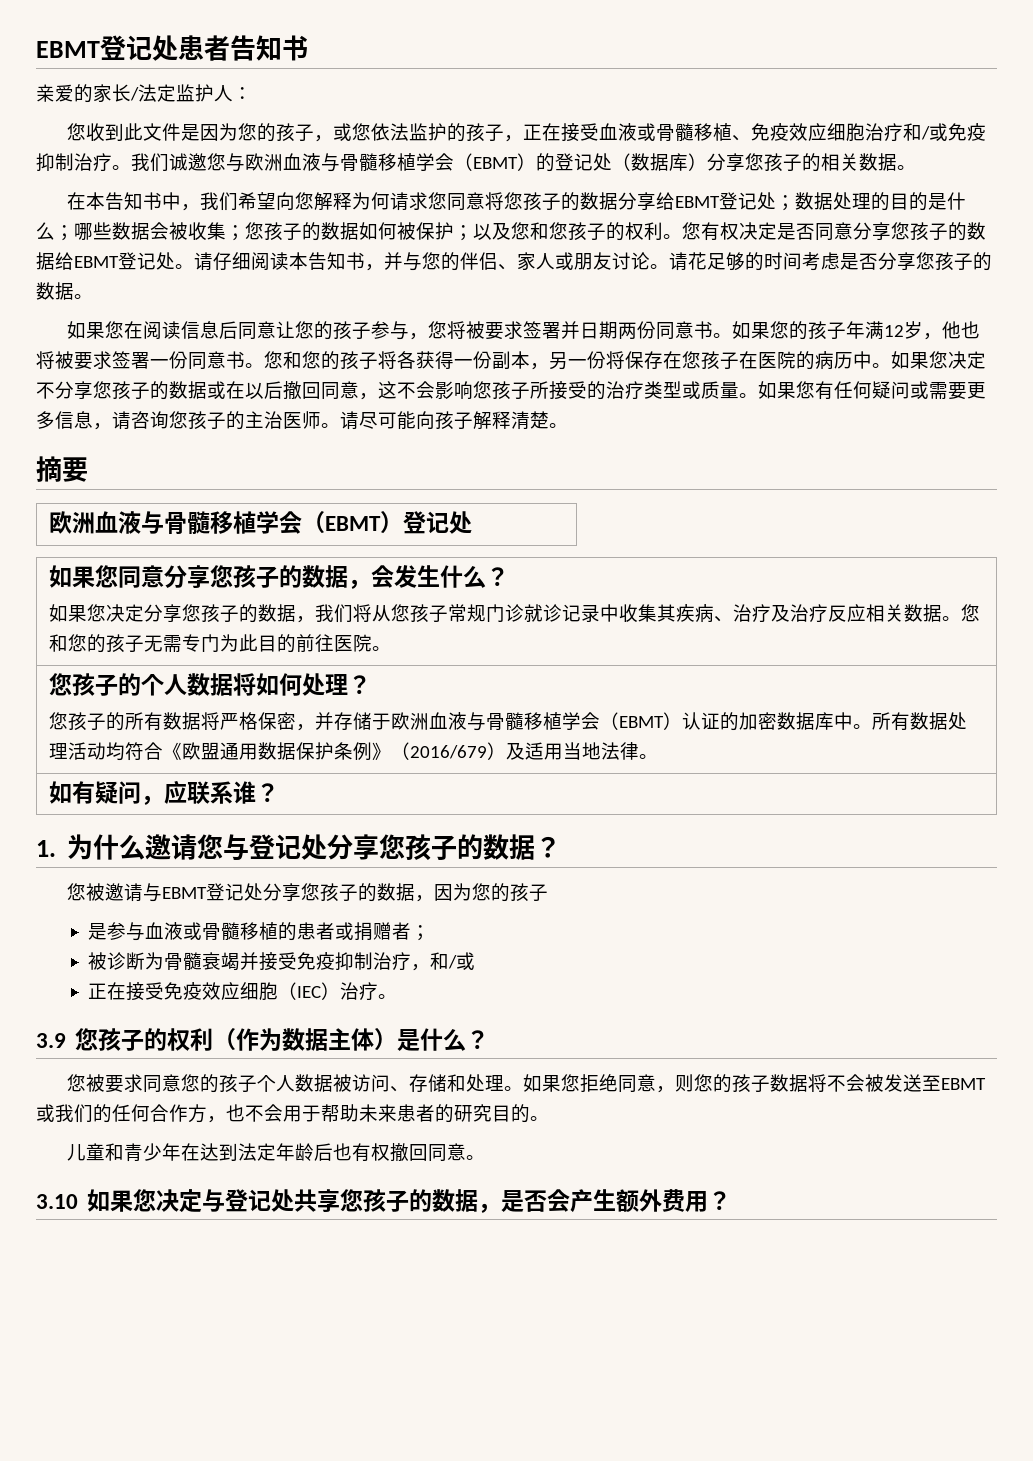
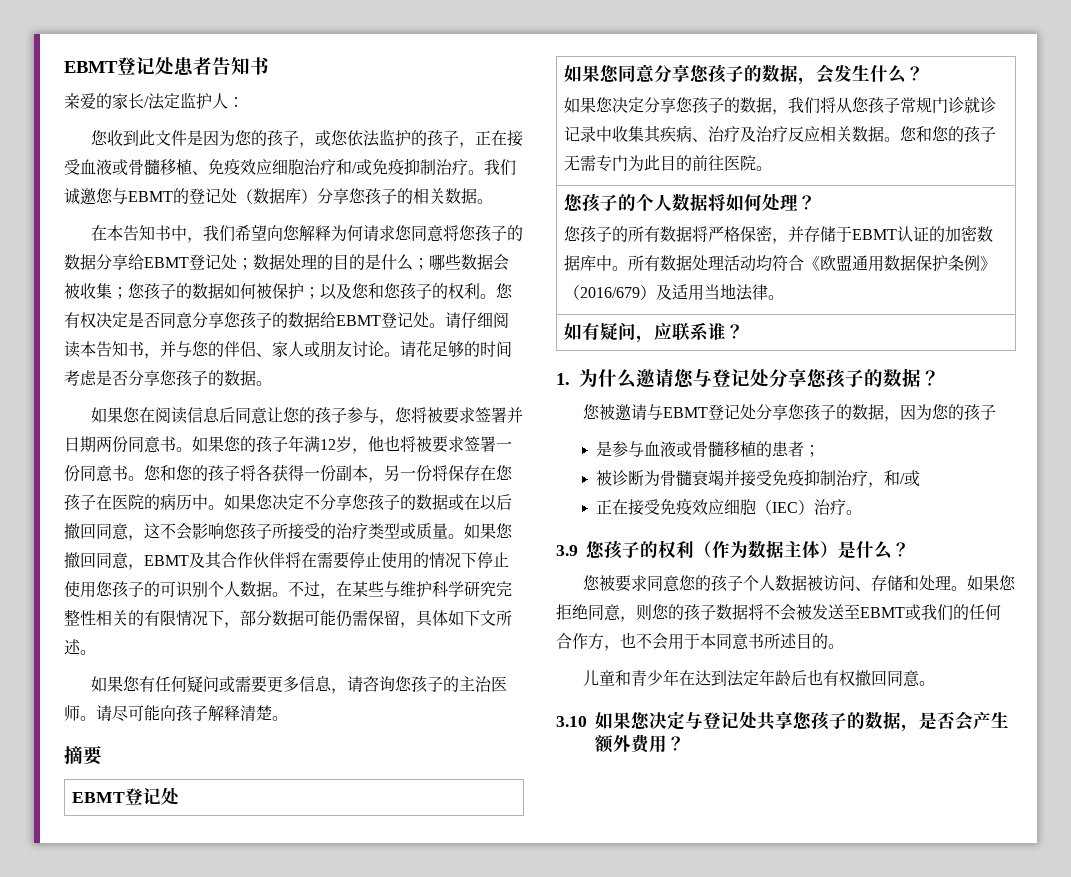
- 我们诚邀您与欧洲血液与骨髓移植学会（EBMT）的登记处（数据库）分享您孩子的相关数据。
+ 我们诚邀您与EBMT的登记处（数据库）分享您孩子的相关数据。
+ 如果您撤回同意，EBMT及其合作伙伴将在需要停止使用的情况下停止使用您孩子的可识别个人数据。不过，在某些与维护科学研究完整性相关的有限情况下，部分数据可能仍需保留，具体如下文所述。
  摘要
- 欧洲血液与骨髓移植学会（EBMT）登记处
+ EBMT登记处
- 您孩子的所有数据将严格保密，并存储于欧洲血液与骨髓移植学会（EBMT）认证的加密数据库中。
+ 您孩子的所有数据将严格保密，并存储于EBMT认证的加密数据库中。
- 是参与血液或骨髓移植的患者或捐赠者；
+ 是参与血液或骨髓移植的患者；
- 如果您拒绝同意，则您的孩子数据将不会被发送至EBMT或我们的任何合作方，也不会用于帮助未来患者的研究目的。
+ 如果您拒绝同意，则您的孩子数据将不会被发送至EBMT或我们的任何合作方，也不会用于本同意书所述目的。

